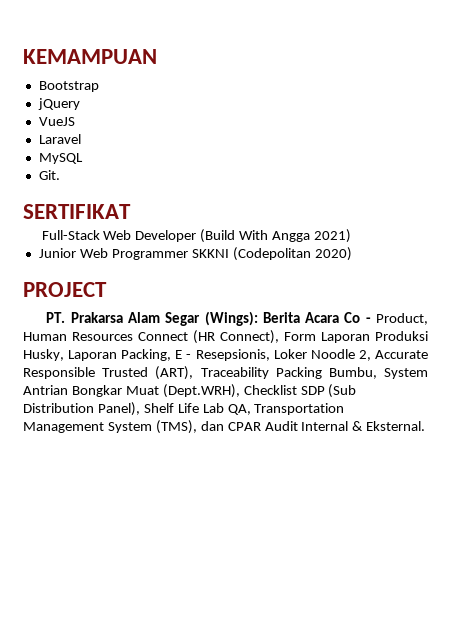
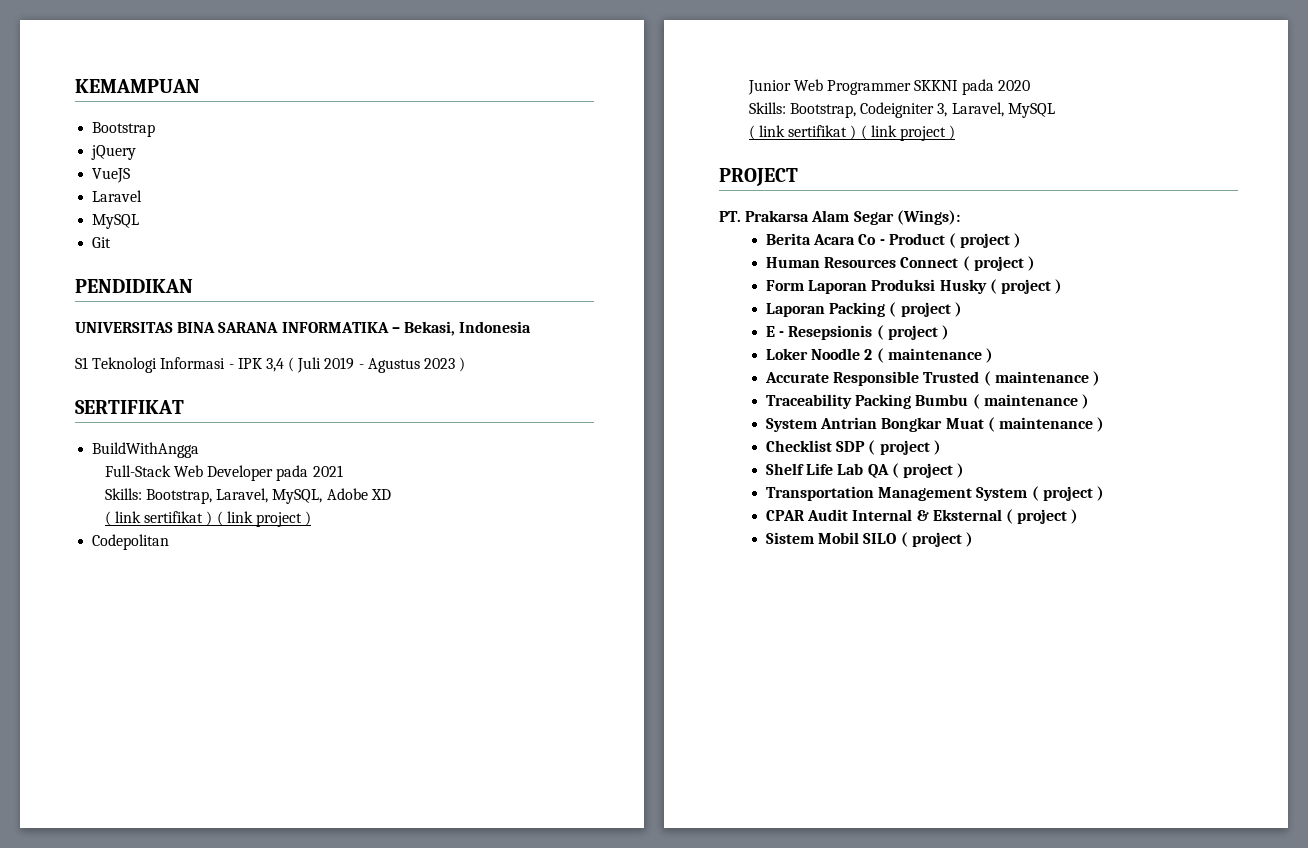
- Git.
+ Git
+ PENDIDIKAN
+ UNIVERSITAS BINA SARANA INFORMATIKA – Bekasi, Indonesia
+ S1 Teknologi Informasi - IPK 3,4 ( Juli 2019 - Agustus 2023 )
+ BuildWithAngga
- Full-Stack Web Developer (Build With Angga 2021)
- Junior Web Programmer SKKNI (Codepolitan 2020)
+ Full-Stack Web Developer pada 2021
+ Skills: Bootstrap, Laravel, MySQL, Adobe XD
+ ( link sertifikat ) ( link project )
+ Codepolitan
+ Junior Web Programmer SKKNI pada 2020
+ Skills: Bootstrap, Codeigniter 3, Laravel, MySQL
+ ( link sertifikat ) ( link project )
- PT. Prakarsa Alam Segar (Wings): Berita Acara Co - Product, Human Resources Connect (HR Connect), Form Laporan Produksi Husky, Laporan Packing, E - Resepsionis, Loker Noodle 2, Accurate Responsible Trusted (ART), Traceability Packing Bumbu, System Antrian Bongkar Muat (Dept.WRH), Checklist SDP (Sub Distribution Panel), Shelf Life Lab QA, Transportation Management System (TMS), dan CPAR Audit Internal & Eksternal.
+ PT. Prakarsa Alam Segar (Wings):
+ Berita Acara Co - Product ( project )
+ Human Resources Connect ( project )
+ Form Laporan Produksi Husky ( project )
+ Laporan Packing ( project )
+ E - Resepsionis ( project )
+ Loker Noodle 2 ( maintenance )
+ Accurate Responsible Trusted ( maintenance )
+ Traceability Packing Bumbu ( maintenance )
+ System Antrian Bongkar Muat ( maintenance )
+ Checklist SDP ( project )
+ Shelf Life Lab QA ( project )
+ Transportation Management System ( project )
+ CPAR Audit Internal & Eksternal ( project )
+ Sistem Mobil SILO ( project )

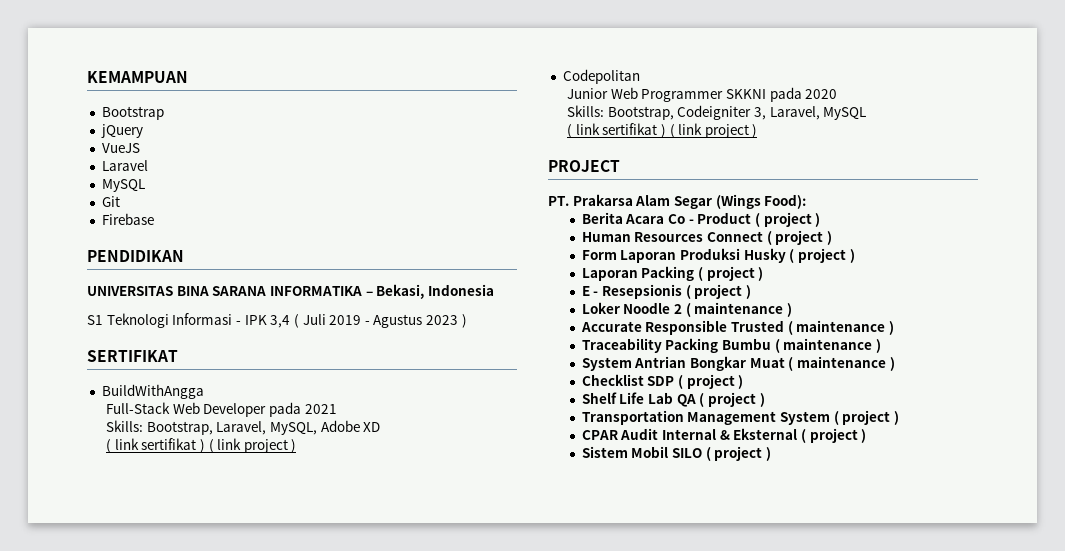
+ Firebase
- PT. Prakarsa Alam Segar (Wings):
+ PT. Prakarsa Alam Segar (Wings Food):

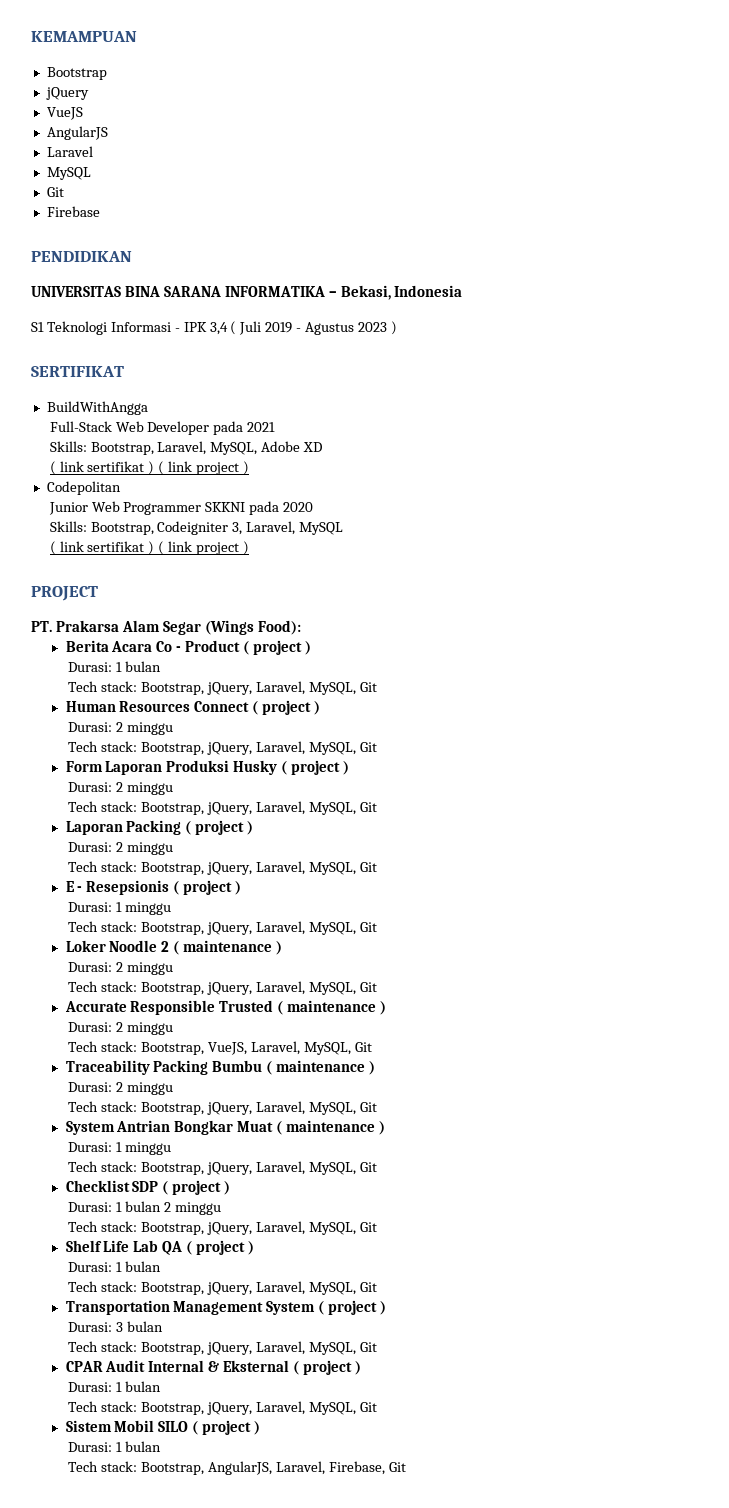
+ AngularJS
  Berita Acara Co - Product ( project )
+ Durasi: 1 bulan
+ Tech stack: Bootstrap, jQuery, Laravel, MySQL, Git
  Human Resources Connect ( project )
+ Durasi: 2 minggu
+ Tech stack: Bootstrap, jQuery, Laravel, MySQL, Git
  Form Laporan Produksi Husky ( project )
+ Durasi: 2 minggu
+ Tech stack: Bootstrap, jQuery, Laravel, MySQL, Git
  Laporan Packing ( project )
+ Durasi: 2 minggu
+ Tech stack: Bootstrap, jQuery, Laravel, MySQL, Git
  E - Resepsionis ( project )
+ Durasi: 1 minggu
+ Tech stack: Bootstrap, jQuery, Laravel, MySQL, Git
  Loker Noodle 2 ( maintenance )
+ Durasi: 2 minggu
+ Tech stack: Bootstrap, jQuery, Laravel, MySQL, Git
  Accurate Responsible Trusted ( maintenance )
+ Durasi: 2 minggu
+ Tech stack: Bootstrap, VueJS, Laravel, MySQL, Git
  Traceability Packing Bumbu ( maintenance )
+ Durasi: 2 minggu
+ Tech stack: Bootstrap, jQuery, Laravel, MySQL, Git
  System Antrian Bongkar Muat ( maintenance )
+ Durasi: 1 minggu
+ Tech stack: Bootstrap, jQuery, Laravel, MySQL, Git
+ Durasi: 1 bulan 2 minggu
+ Tech stack: Bootstrap, jQuery, Laravel, MySQL, Git
  Shelf Life Lab QA ( project )
+ Durasi: 1 bulan
+ Tech stack: Bootstrap, jQuery, Laravel, MySQL, Git
+ Durasi: 3 bulan
+ Tech stack: Bootstrap, jQuery, Laravel, MySQL, Git
  CPAR Audit Internal & Eksternal ( project )
+ Durasi: 1 bulan
+ Tech stack: Bootstrap, jQuery, Laravel, MySQL, Git
  Sistem Mobil SILO ( project )
+ Durasi: 1 bulan
+ Tech stack: Bootstrap, AngularJS, Laravel, Firebase, Git

